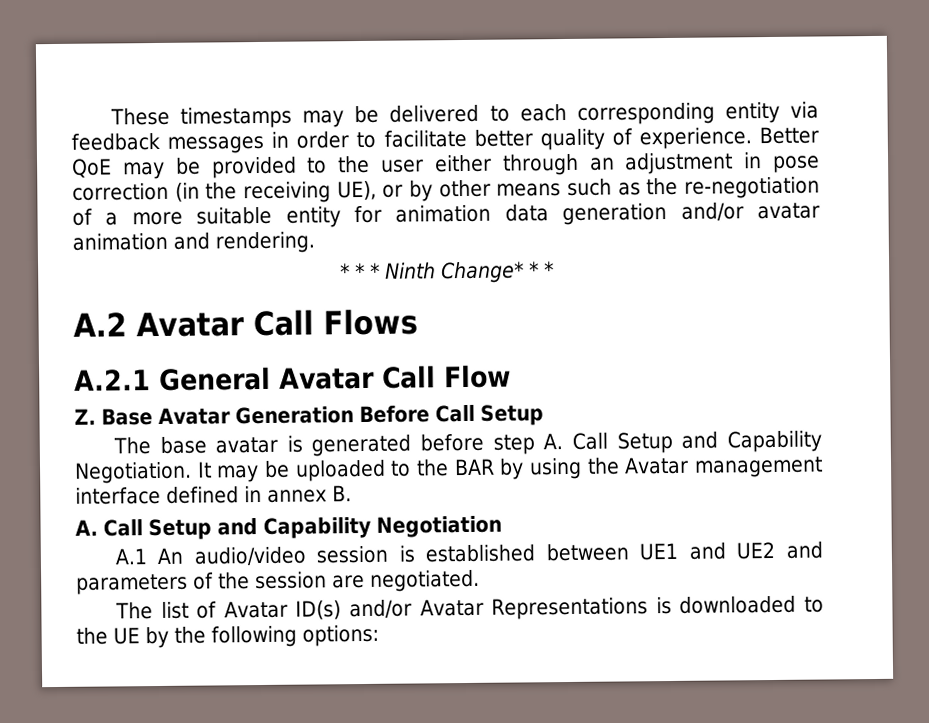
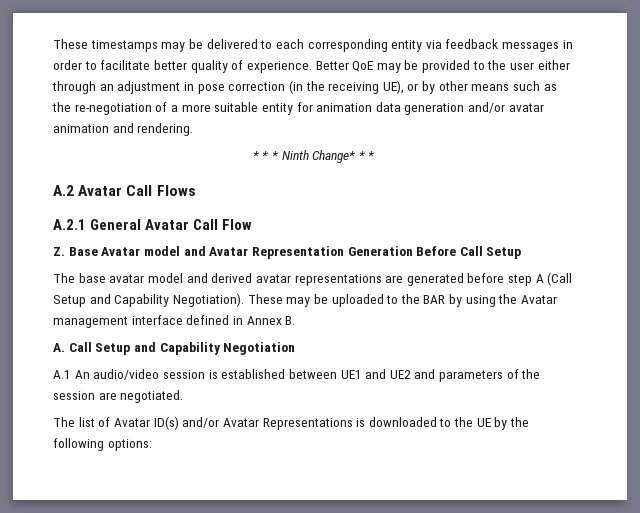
- Z. Base Avatar Generation Before Call Setup
+ Z. Base Avatar model and Avatar Representation Generation Before Call Setup
- The base avatar is generated before step A. Call Setup and Capability Negotiation. It may be uploaded to the BAR by using the Avatar management interface defined in annex B.
+ The base avatar model and derived avatar representations are generated before step A (Call Setup and Capability Negotiation). These may be uploaded to the BAR by using the Avatar management interface defined in Annex B.

